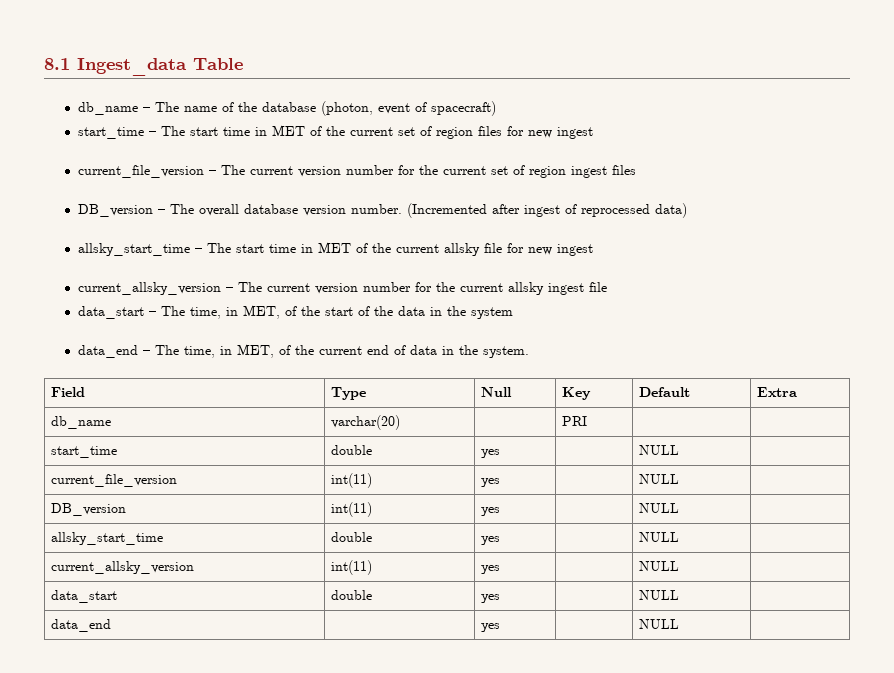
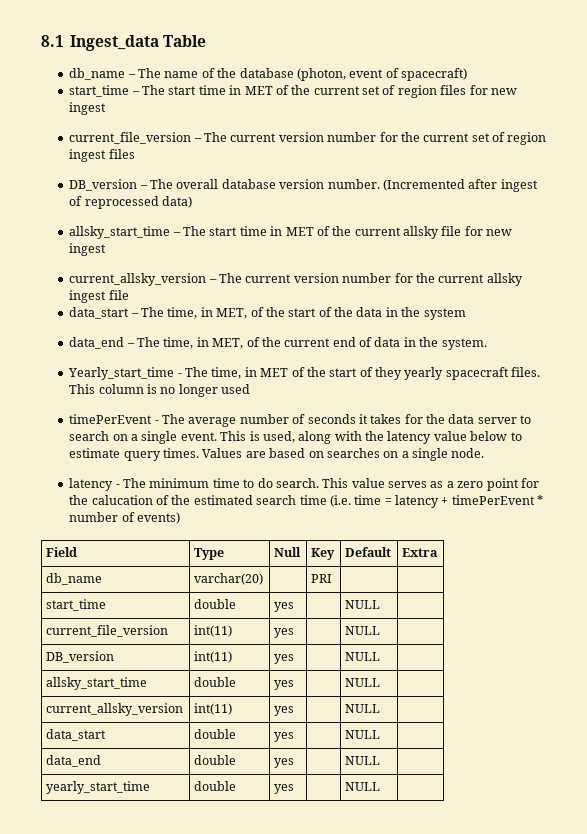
+ Yearly_start_time - The time, in MET of the start of they yearly spacecraft files. This column is no longer used
+ timePerEvent - The average number of seconds it takes for the data server to search on a single event. This is used, along with the latency value below to estimate query times. Values are based on searches on a single node.
+ latency - The minimum time to do search. This value serves as a zero point for the calucation of the estimated search time (i.e. time = latency + timePerEvent * number of events)
- data_end | | yes | | NULL |
+ data_end | double | yes | | NULL |
+ yearly_start_time | double | yes | | NULL |

